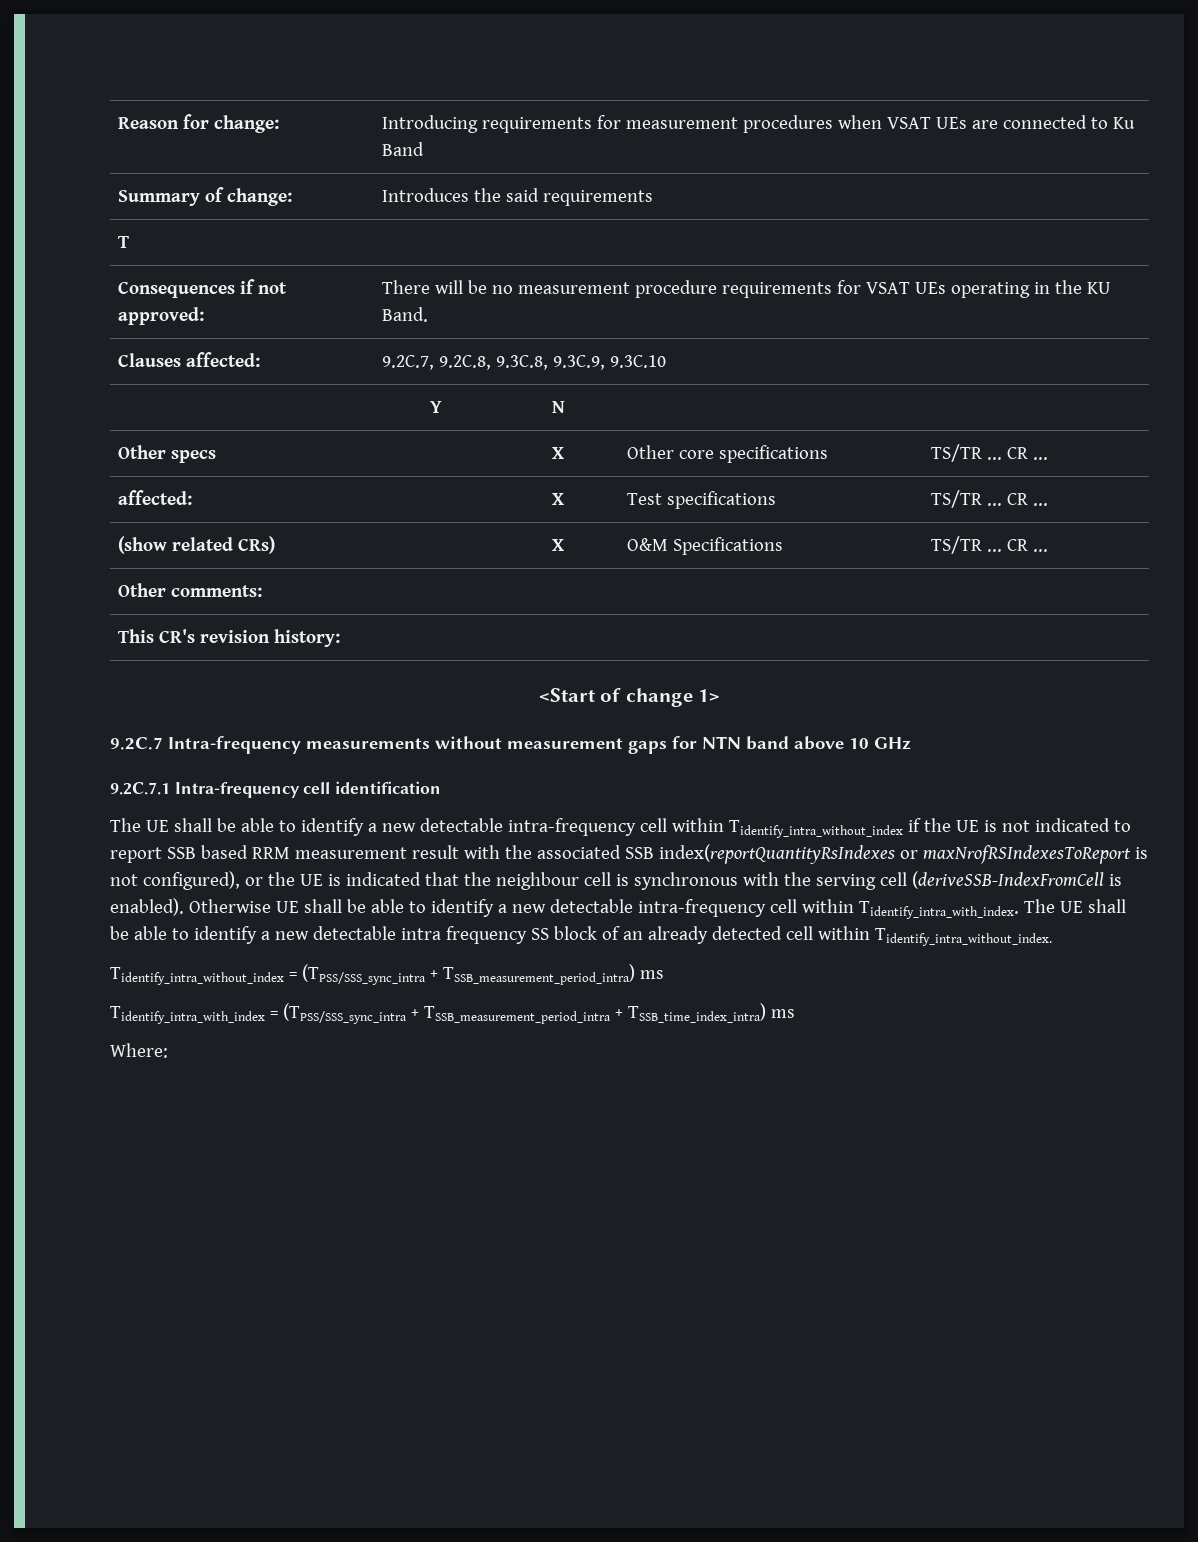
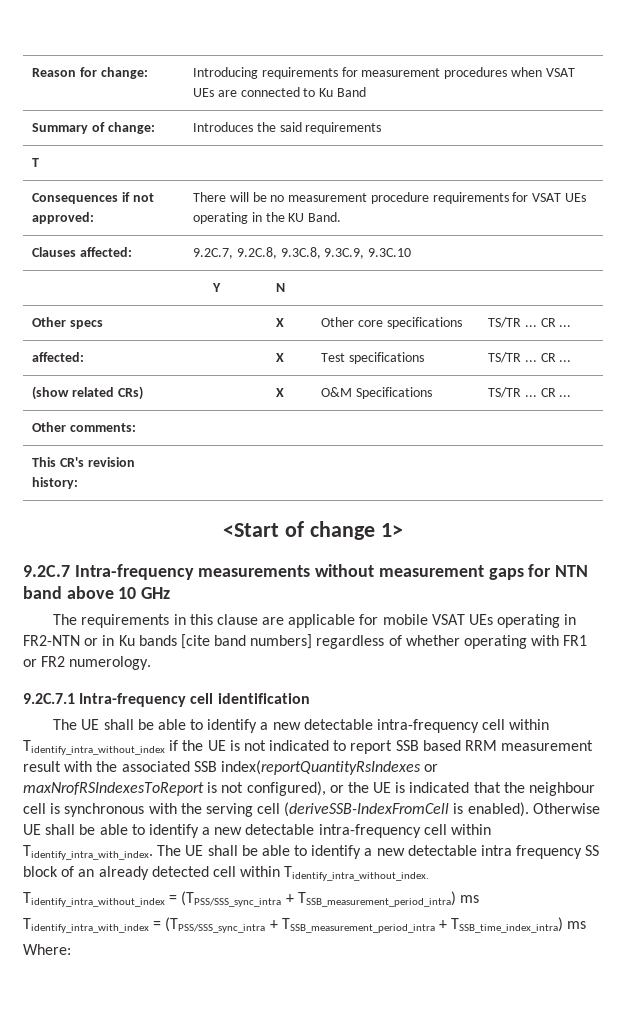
+ The requirements in this clause are applicable for mobile VSAT UEs operating in FR2-NTN or in Ku bands [cite band numbers] regardless of whether operating with FR1 or FR2 numerology.

